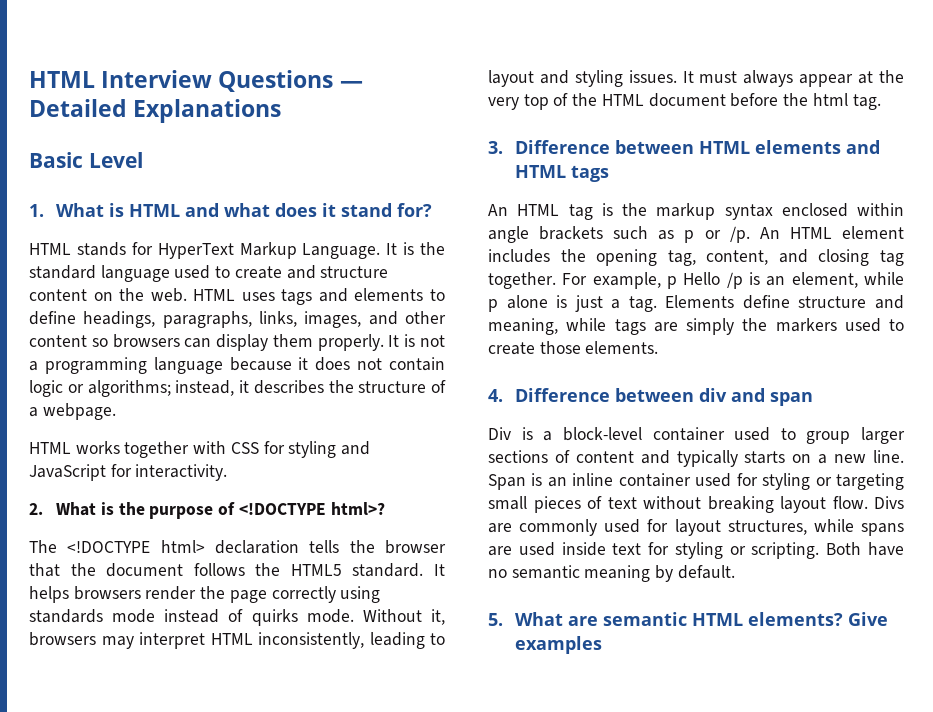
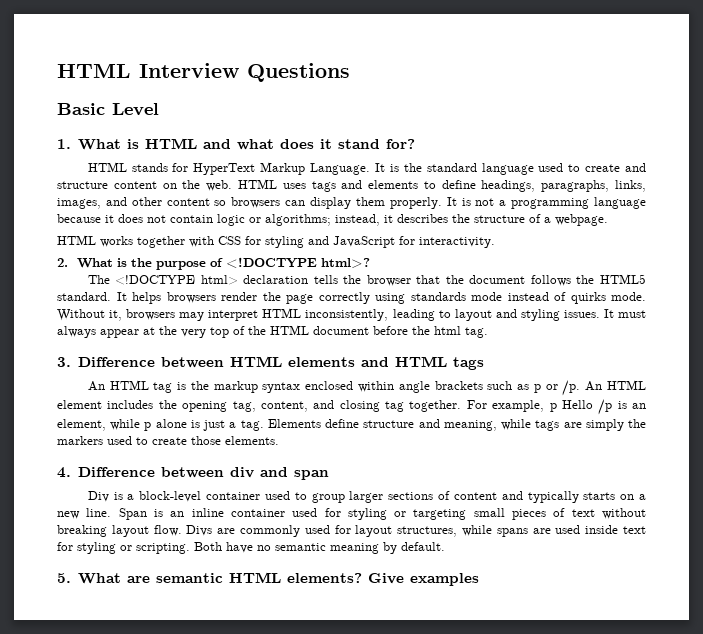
- HTML Interview Questions — Detailed Explanations
+ HTML Interview Questions

